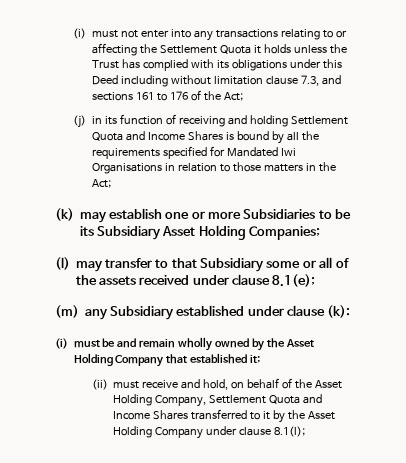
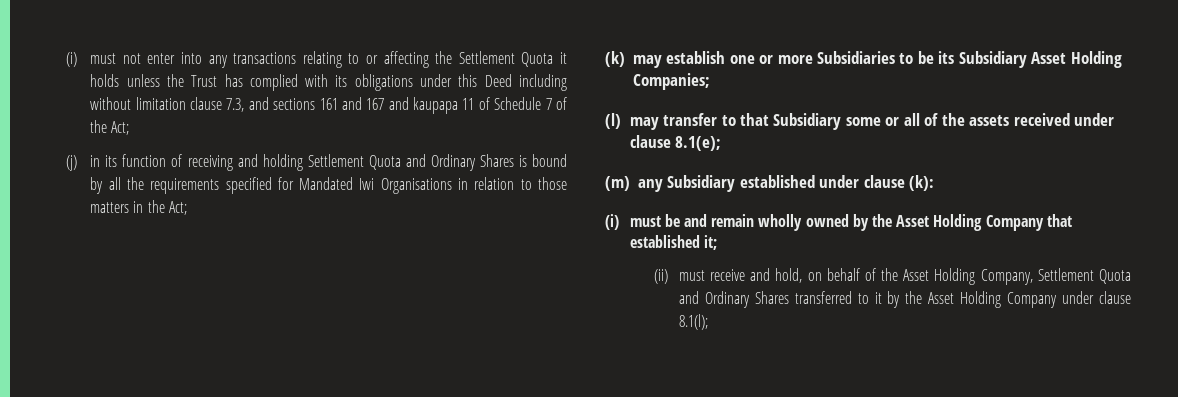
- (i) must not enter into any transactions relating to or affecting the Settlement Quota it holds unless the Trust has complied with its obligations under this Deed including without limitation clause 7.3, and sections 161 to 176 of the Act;
+ (i) must not enter into any transactions relating to or affecting the Settlement Quota it holds unless the Trust has complied with its obligations under this Deed including without limitation clause 7.3, and sections 161 and 167 and kaupapa 11 of Schedule 7 of the Act;
- (j) in its function of receiving and holding Settlement Quota and Income Shares is bound by all the requirements specified for Mandated Iwi Organisations in relation to those matters in the Act;
+ (j) in its function of receiving and holding Settlement Quota and Ordinary Shares is bound by all the requirements specified for Mandated Iwi Organisations in relation to those matters in the Act;
- (ii) must receive and hold, on behalf of the Asset Holding Company, Settlement Quota and Income Shares transferred to it by the Asset Holding Company under clause 8.1(l);
+ (ii) must receive and hold, on behalf of the Asset Holding Company, Settlement Quota and Ordinary Shares transferred to it by the Asset Holding Company under clause 8.1(l);

